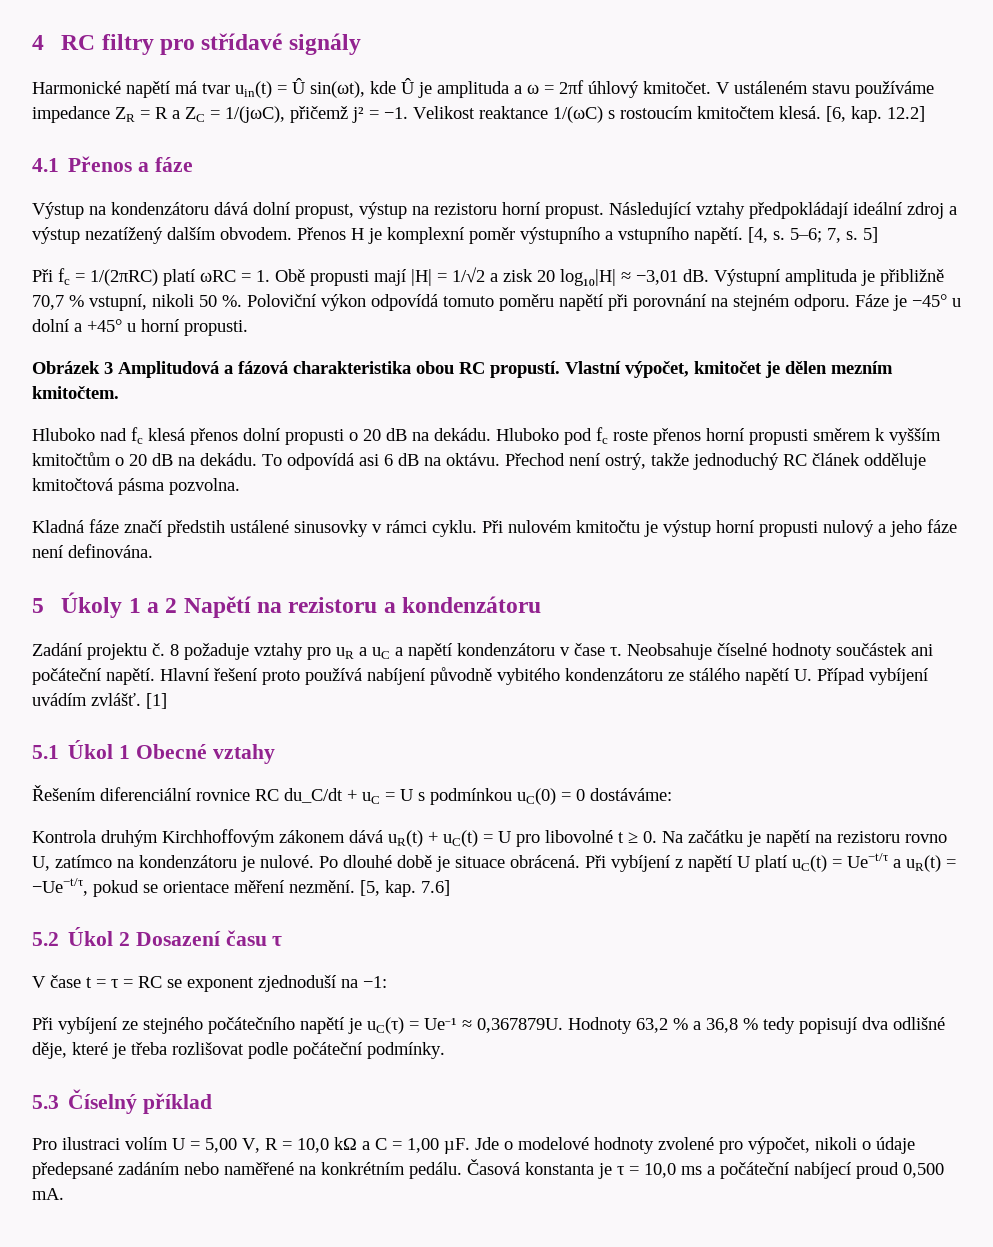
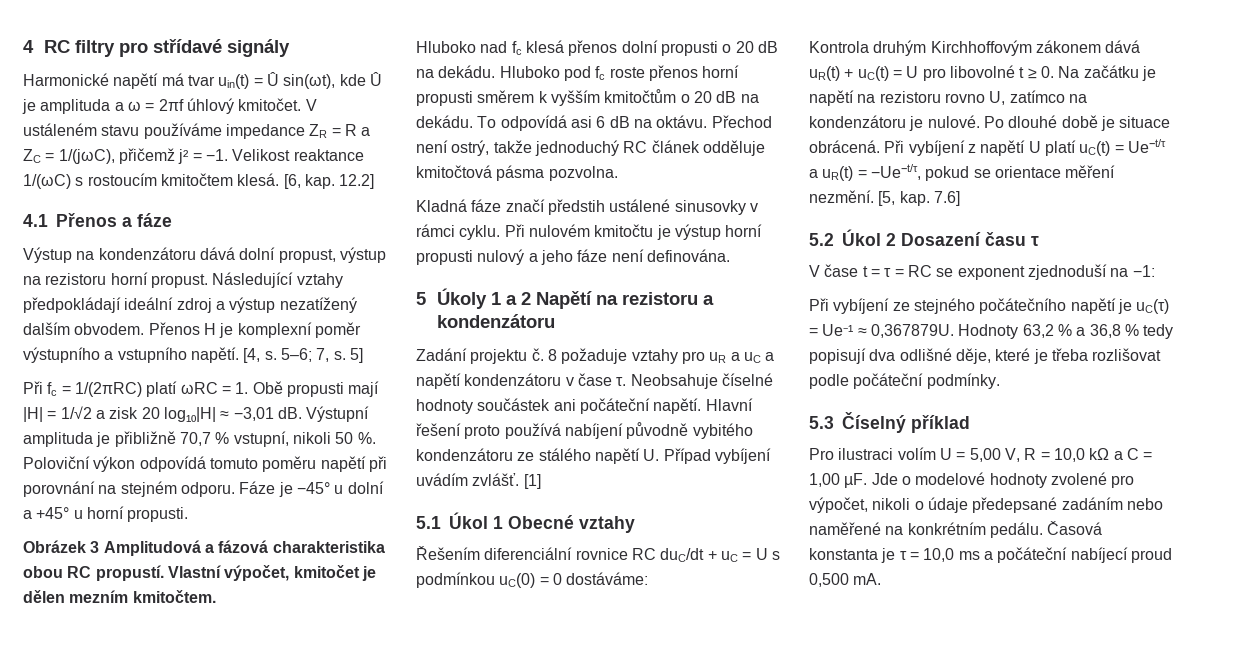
- Řešením diferenciální rovnice RC du_C/dt + uC = U s podmínkou uC(0) = 0 dostáváme:
+ Řešením diferenciální rovnice RC duC/dt + uC = U s podmínkou uC(0) = 0 dostáváme:

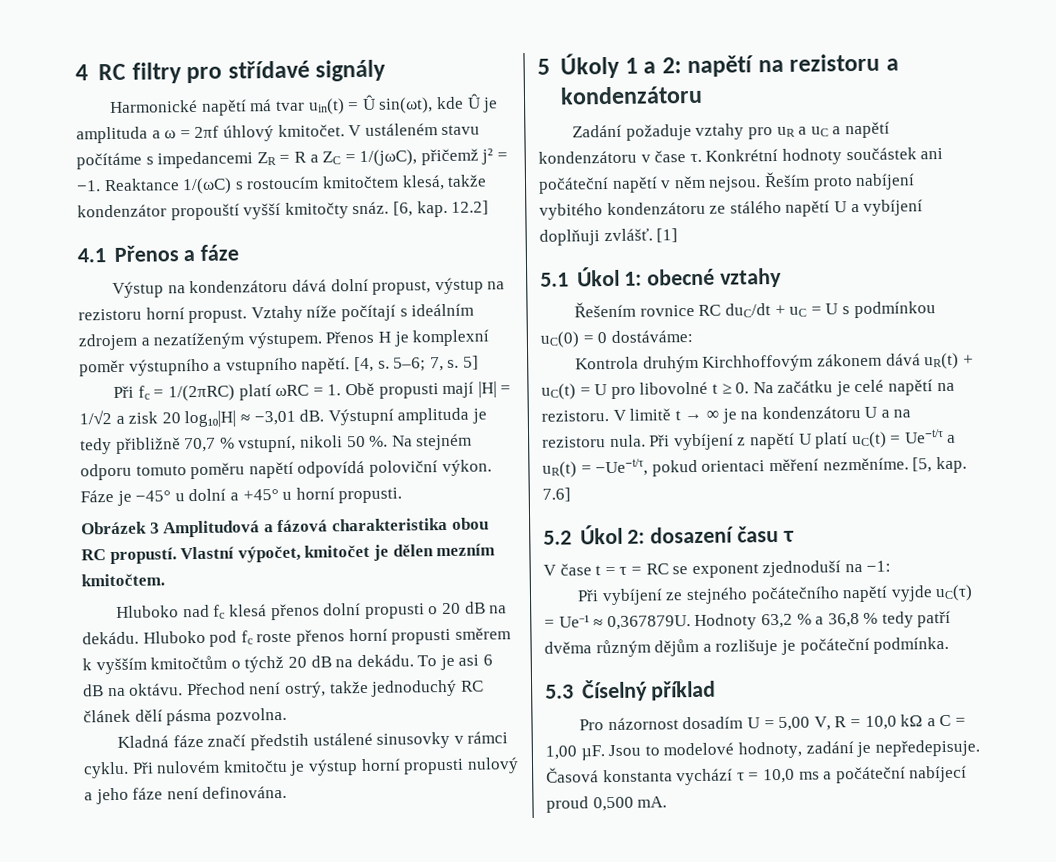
- V ustáleném stavu používáme impedance ZR = R a ZC = 1/(jωC), přičemž j² = −1.
+ V ustáleném stavu počítáme s impedancemi ZR = R a ZC = 1/(jωC), přičemž j² = −1.
- Velikost reaktance 1/(ωC) s rostoucím kmitočtem klesá.
+ Reaktance 1/(ωC) s rostoucím kmitočtem klesá, takže kondenzátor propouští vyšší kmitočty snáz.
- Následující vztahy předpokládají ideální zdroj a výstup nezatížený dalším obvodem.
+ Vztahy níže počítají s ideálním zdrojem a nezatíženým výstupem.
- Výstupní amplituda je přibližně 70,7 % vstupní, nikoli 50 %.
+ Výstupní amplituda je tedy přibližně 70,7 % vstupní, nikoli 50 %.
- Poloviční výkon odpovídá tomuto poměru napětí při porovnání na stejném odporu.
+ Na stejném odporu tomuto poměru napětí odpovídá poloviční výkon.
- Hluboko pod fc roste přenos horní propusti směrem k vyšším kmitočtům o 20 dB na dekádu.
+ Hluboko pod fc roste přenos horní propusti směrem k vyšším kmitočtům o týchž 20 dB na dekádu.
- To odpovídá asi 6 dB na oktávu.
+ To je asi 6 dB na oktávu.
- Přechod není ostrý, takže jednoduchý RC článek odděluje kmitočtová pásma pozvolna.
+ Přechod není ostrý, takže jednoduchý RC článek dělí pásma pozvolna.
- 5 Úkoly 1 a 2 Napětí na rezistoru a kondenzátoru
+ 5 Úkoly 1 a 2: napětí na rezistoru a kondenzátoru
- Zadání projektu č. 8 požaduje vztahy pro uR a uC a napětí kondenzátoru v čase τ.
+ Zadání požaduje vztahy pro uR a uC a napětí kondenzátoru v čase τ.
- Neobsahuje číselné hodnoty součástek ani počáteční napětí. Hlavní řešení proto používá nabíjení původně vybitého kondenzátoru ze stálého napětí U. Případ vybíjení uvádím zvlášť.
+ Konkrétní hodnoty součástek ani počáteční napětí v něm nejsou. Řeším proto nabíjení vybitého kondenzátoru ze stálého napětí U a vybíjení doplňuji zvlášť.
- 5.1 Úkol 1 Obecné vztahy
+ 5.1 Úkol 1: obecné vztahy
- Řešením diferenciální rovnice RC duC/dt + uC = U s podmínkou uC(0) = 0 dostáváme:
+ Řešením rovnice RC duC/dt + uC = U s podmínkou uC(0) = 0 dostáváme:
- Kontrola druhým Kirchhoffovým zákonem dává uR(t) + uC(t) = U pro libovolné t ≥ 0. Na začátku je napětí na rezistoru rovno U, zatímco na kondenzátoru je nulové. Po dlouhé době je situace obrácená.
+ Kontrola druhým Kirchhoffovým zákonem dává uR(t) + uC(t) = U pro libovolné t ≥ 0. Na začátku je celé napětí na rezistoru. V limitě t → ∞ je na kondenzátoru U a na rezistoru nula.
- Při vybíjení z napětí U platí uC(t) = Ue−t/τ a uR(t) = −Ue−t/τ, pokud se orientace měření nezmění.
+ Při vybíjení z napětí U platí uC(t) = Ue−t/τ a uR(t) = −Ue−t/τ, pokud orientaci měření nezměníme.
- 5.2 Úkol 2 Dosazení času τ
+ 5.2 Úkol 2: dosazení času τ
- Při vybíjení ze stejného počátečního napětí je uC(τ) = Ue⁻¹ ≈ 0,367879U.
+ Při vybíjení ze stejného počátečního napětí vyjde uC(τ) = Ue⁻¹ ≈ 0,367879U.
- Hodnoty 63,2 % a 36,8 % tedy popisují dva odlišné děje, které je třeba rozlišovat podle počáteční podmínky.
+ Hodnoty 63,2 % a 36,8 % tedy patří dvěma různým dějům a rozlišuje je počáteční podmínka.
- Pro ilustraci volím U = 5,00 V, R = 10,0 kΩ a C = 1,00 µF.
+ Pro názornost dosadím U = 5,00 V, R = 10,0 kΩ a C = 1,00 µF.
- Jde o modelové hodnoty zvolené pro výpočet, nikoli o údaje předepsané zadáním nebo naměřené na konkrétním pedálu.
+ Jsou to modelové hodnoty, zadání je nepředepisuje.
- Časová konstanta je τ = 10,0 ms a počáteční nabíjecí proud 0,500 mA.
+ Časová konstanta vychází τ = 10,0 ms a počáteční nabíjecí proud 0,500 mA.

